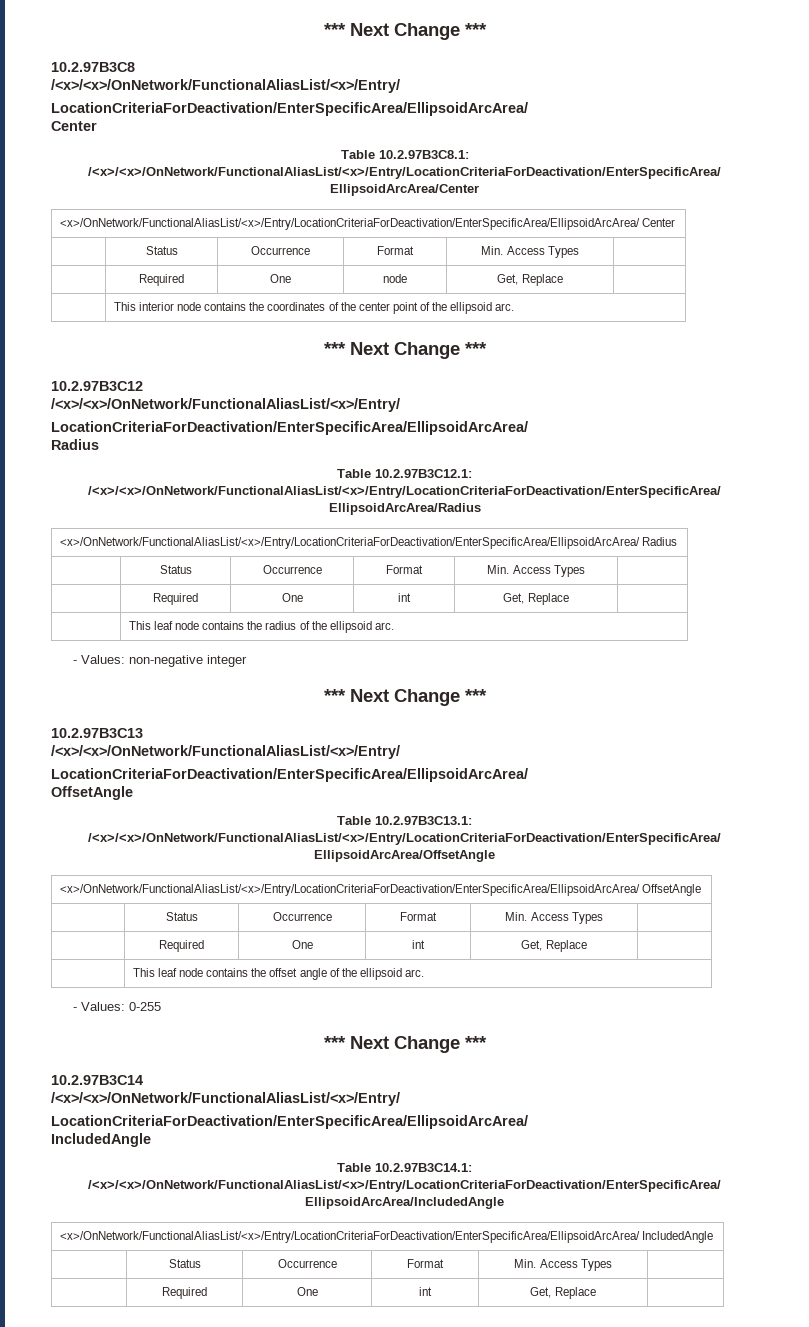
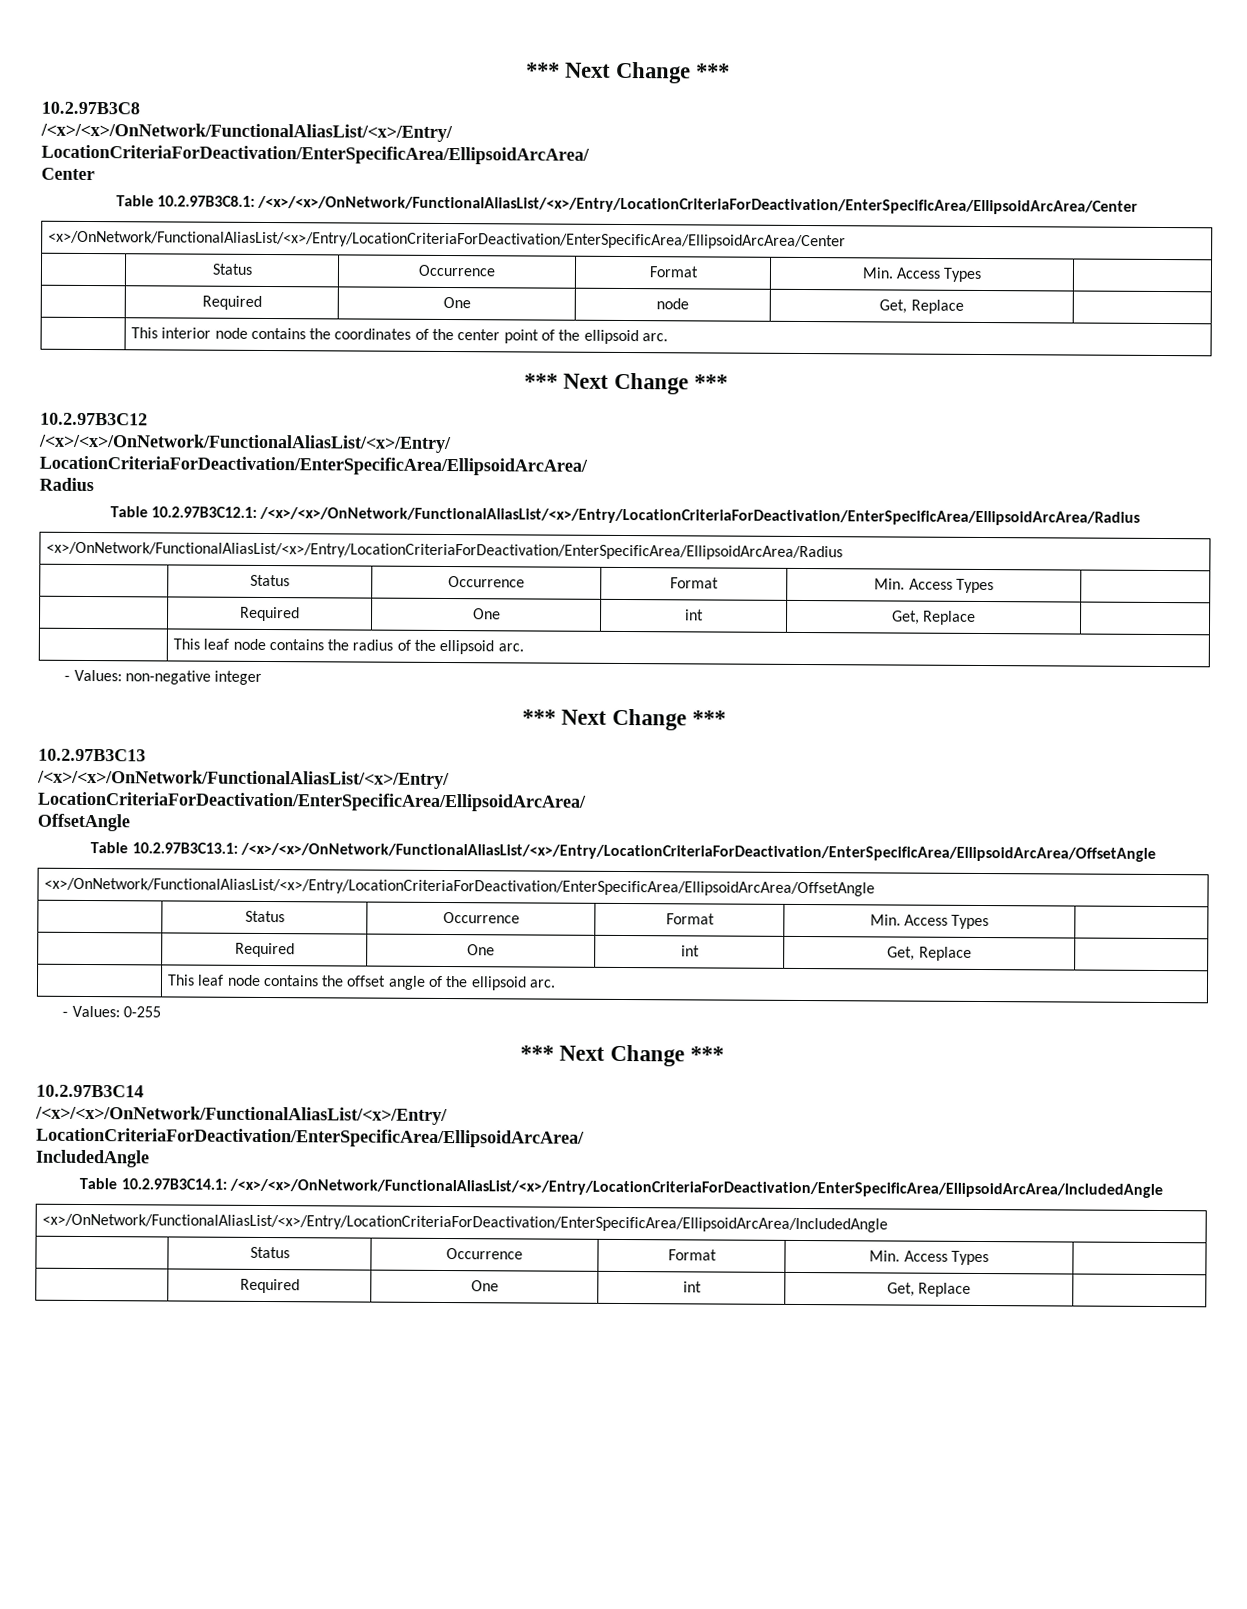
- Table 10.2.97B3C8.1: /<x>/<x>/OnNetwork/FunctionalAliasList/<x>/Entry/LocationCriteriaForDeactivation/EnterSpecificArea/ EllipsoidArcArea/Center
- <x>/OnNetwork/FunctionalAliasList/<x>/Entry/LocationCriteriaForDeactivation/EnterSpecificArea/EllipsoidArcArea/ Center
+ Table 10.2.97B3C8.1: /<x>/<x>/OnNetwork/FunctionalAliasList/<x>/Entry/LocationCriteriaForDeactivation/EnterSpecificArea/EllipsoidArcArea/Center
+ <x>/OnNetwork/FunctionalAliasList/<x>/Entry/LocationCriteriaForDeactivation/EnterSpecificArea/EllipsoidArcArea/Center
- Table 10.2.97B3C12.1: /<x>/<x>/OnNetwork/FunctionalAliasList/<x>/Entry/LocationCriteriaForDeactivation/EnterSpecificArea/ EllipsoidArcArea/Radius
- <x>/OnNetwork/FunctionalAliasList/<x>/Entry/LocationCriteriaForDeactivation/EnterSpecificArea/EllipsoidArcArea/ Radius
+ Table 10.2.97B3C12.1: /<x>/<x>/OnNetwork/FunctionalAliasList/<x>/Entry/LocationCriteriaForDeactivation/EnterSpecificArea/EllipsoidArcArea/Radius
+ <x>/OnNetwork/FunctionalAliasList/<x>/Entry/LocationCriteriaForDeactivation/EnterSpecificArea/EllipsoidArcArea/Radius
- Table 10.2.97B3C13.1: /<x>/<x>/OnNetwork/FunctionalAliasList/<x>/Entry/LocationCriteriaForDeactivation/EnterSpecificArea/ EllipsoidArcArea/OffsetAngle
- <x>/OnNetwork/FunctionalAliasList/<x>/Entry/LocationCriteriaForDeactivation/EnterSpecificArea/EllipsoidArcArea/ OffsetAngle
+ Table 10.2.97B3C13.1: /<x>/<x>/OnNetwork/FunctionalAliasList/<x>/Entry/LocationCriteriaForDeactivation/EnterSpecificArea/EllipsoidArcArea/OffsetAngle
+ <x>/OnNetwork/FunctionalAliasList/<x>/Entry/LocationCriteriaForDeactivation/EnterSpecificArea/EllipsoidArcArea/OffsetAngle
- Table 10.2.97B3C14.1: /<x>/<x>/OnNetwork/FunctionalAliasList/<x>/Entry/LocationCriteriaForDeactivation/EnterSpecificArea/ EllipsoidArcArea/IncludedAngle
- <x>/OnNetwork/FunctionalAliasList/<x>/Entry/LocationCriteriaForDeactivation/EnterSpecificArea/EllipsoidArcArea/ IncludedAngle
+ Table 10.2.97B3C14.1: /<x>/<x>/OnNetwork/FunctionalAliasList/<x>/Entry/LocationCriteriaForDeactivation/EnterSpecificArea/EllipsoidArcArea/IncludedAngle
+ <x>/OnNetwork/FunctionalAliasList/<x>/Entry/LocationCriteriaForDeactivation/EnterSpecificArea/EllipsoidArcArea/IncludedAngle

